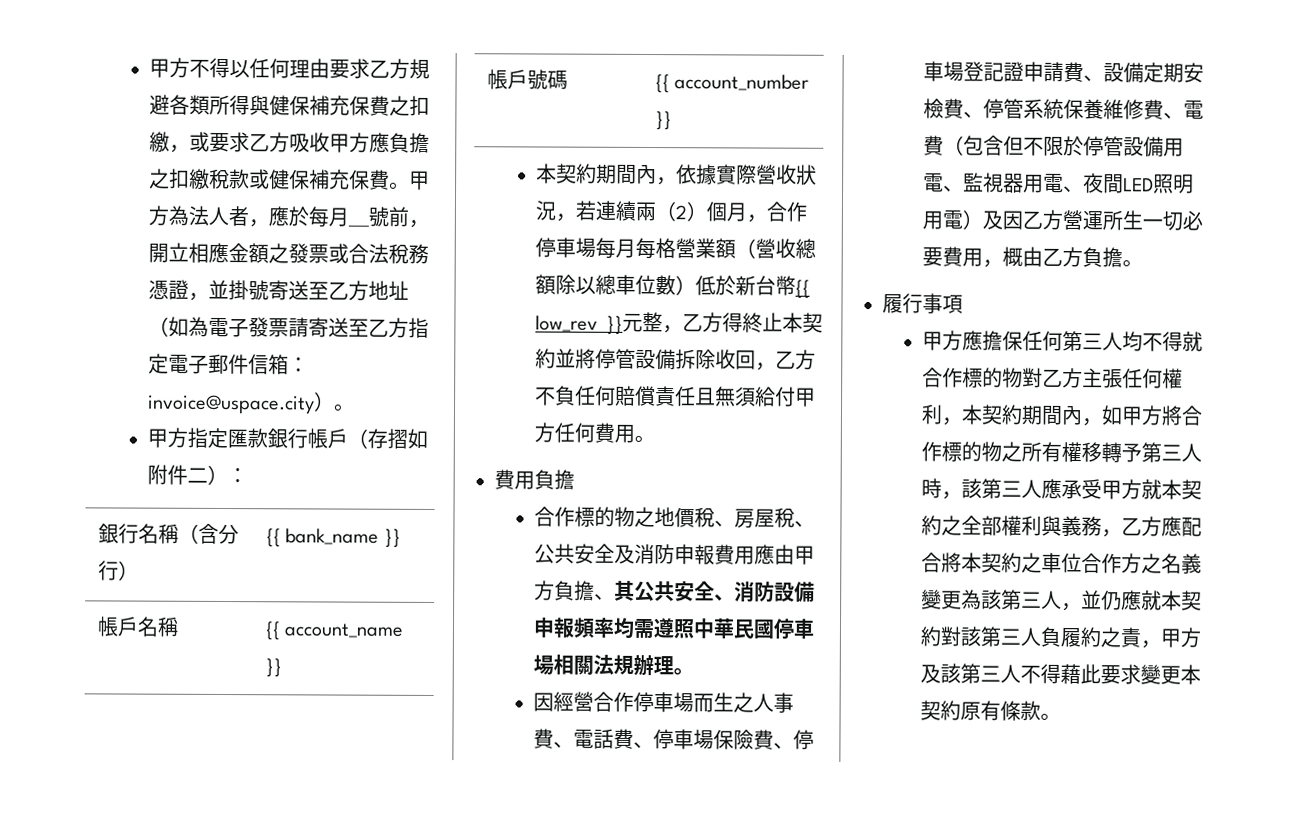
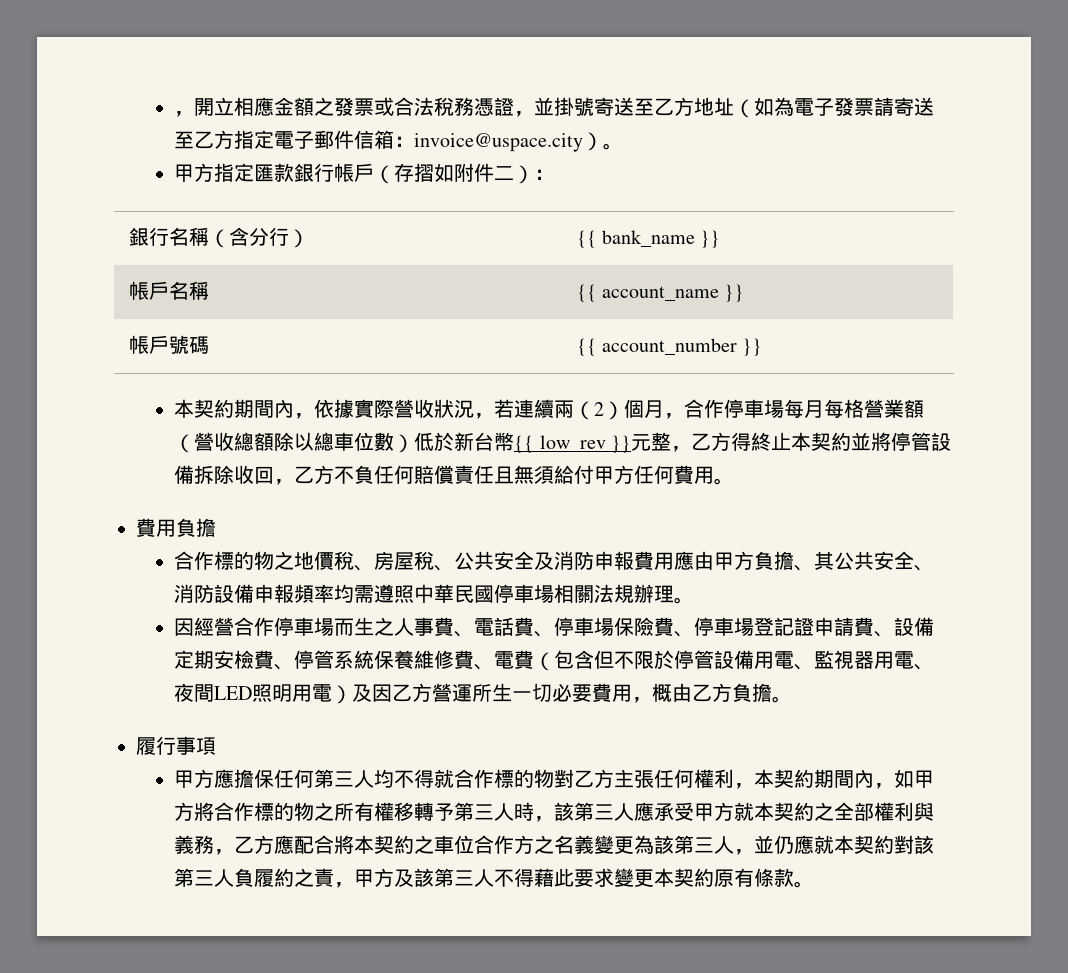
- 甲方不得以任何理由要求乙方規避各類所得與健保補充保費之扣繳，或要求乙方吸收甲方應負擔之扣繳稅款或健保補充保費。甲方為法人者，應於每月＿號前，開立相應金額之發票或合法稅務憑證，並掛號寄送至乙方地址（如為電子發票請寄送至乙方指定電子郵件信箱：invoice@uspace.city）。
+ ，開立相應金額之發票或合法稅務憑證，並掛號寄送至乙方地址（如為電子發票請寄送至乙方指定電子郵件信箱：invoice@uspace.city）。

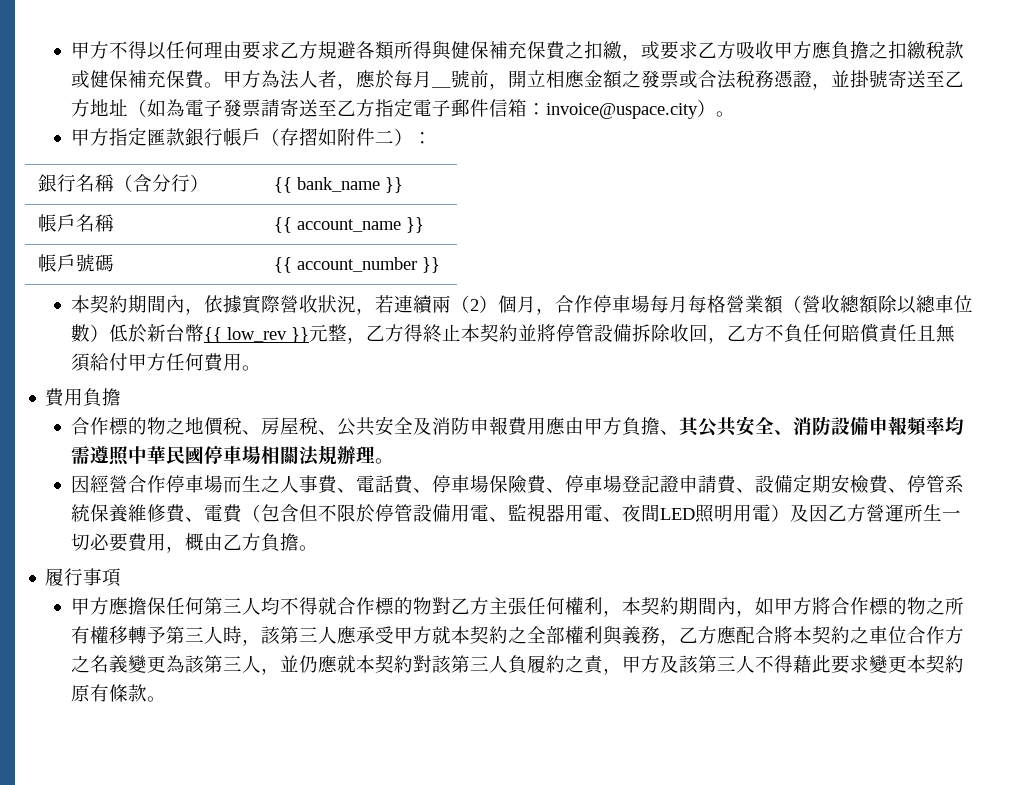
- ，開立相應金額之發票或合法稅務憑證，並掛號寄送至乙方地址（如為電子發票請寄送至乙方指定電子郵件信箱：invoice@uspace.city）。
+ 甲方不得以任何理由要求乙方規避各類所得與健保補充保費之扣繳，或要求乙方吸收甲方應負擔之扣繳稅款或健保補充保費。甲方為法人者，應於每月＿號前，開立相應金額之發票或合法稅務憑證，並掛號寄送至乙方地址（如為電子發票請寄送至乙方指定電子郵件信箱：invoice@uspace.city）。

